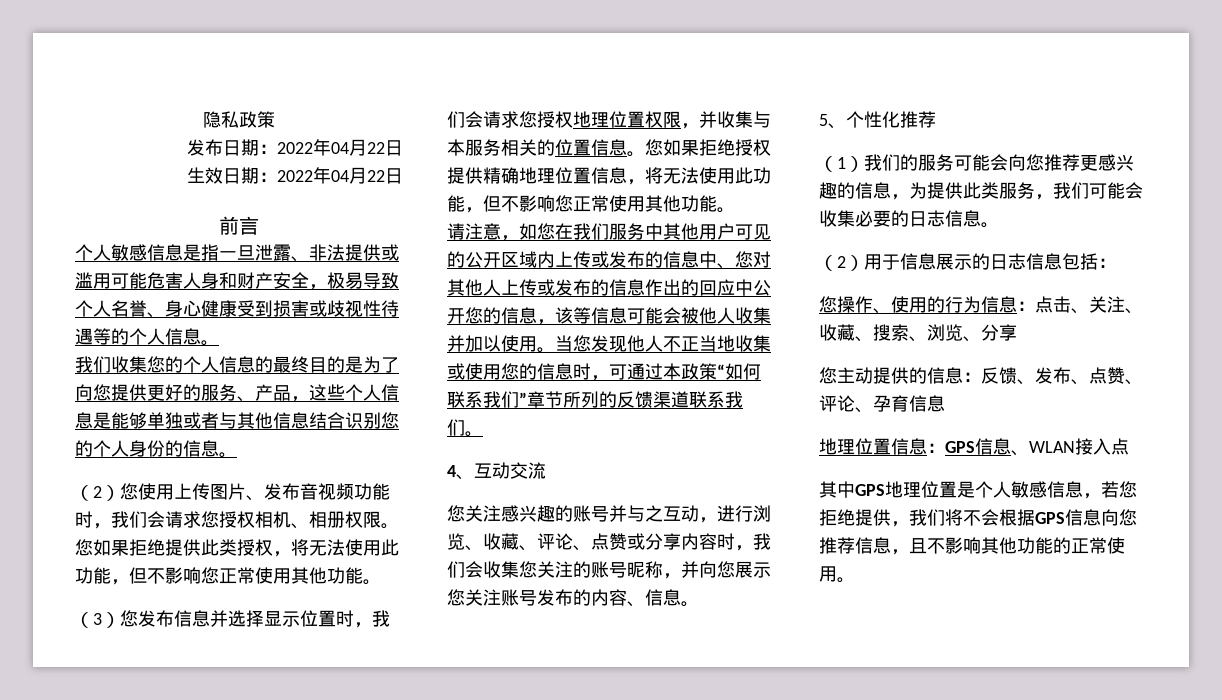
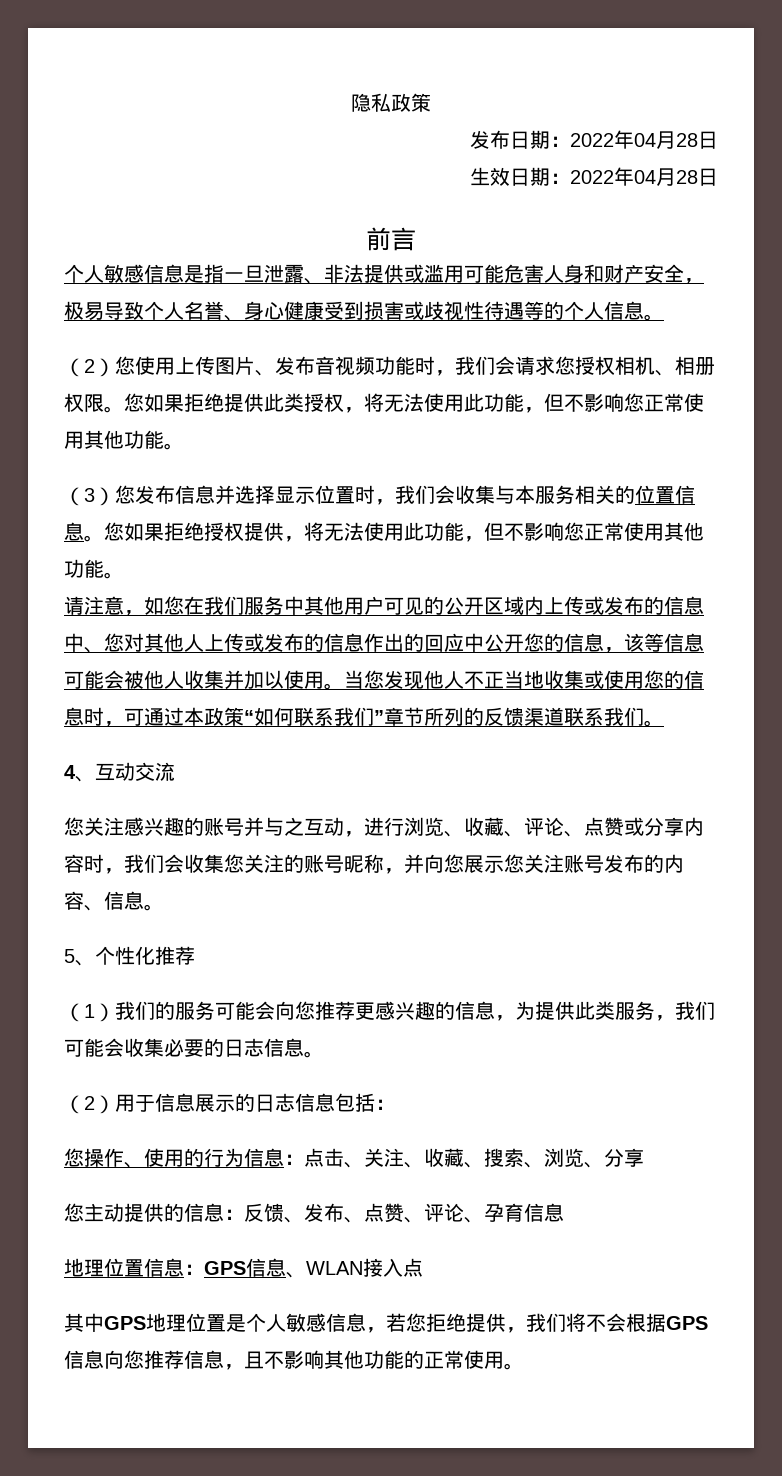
- 发布日期：2022年04月22日
+ 发布日期：2022年04月28日
- 生效日期：2022年04月22日
+ 生效日期：2022年04月28日
- 我们收集您的个人信息的最终目的是为了向您提供更好的服务、产品，这些个人信息是能够单独或者与其他信息结合识别您的个人身份的信息。
- （3）您发布信息并选择显示位置时，我们会请求您授权地理位置权限，并收集与本服务相关的位置信息。
+ （3）您发布信息并选择显示位置时，我们会收集与本服务相关的位置信息。
- 您如果拒绝授权提供精确地理位置信息，将无法使用此功能，但不影响您正常使用其他功能。
+ 您如果拒绝授权提供，将无法使用此功能，但不影响您正常使用其他功能。

